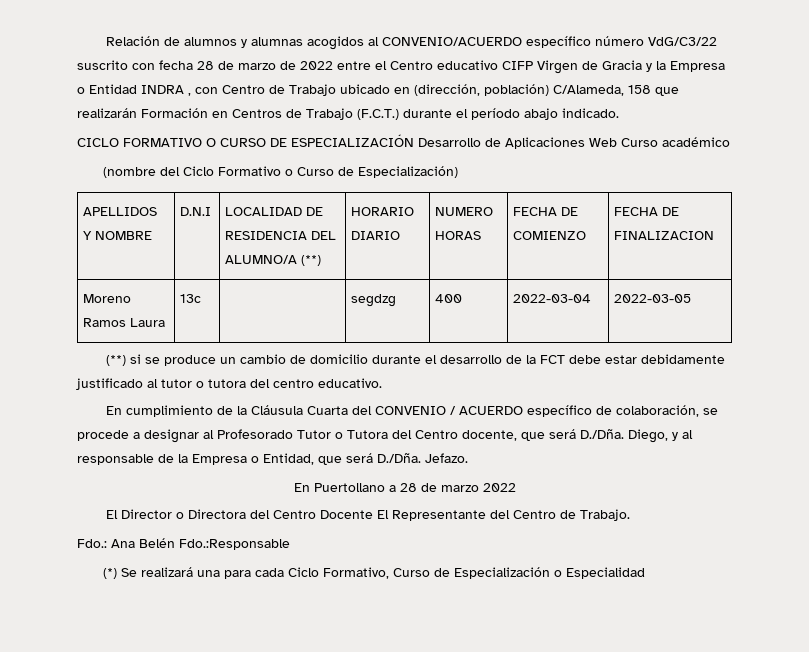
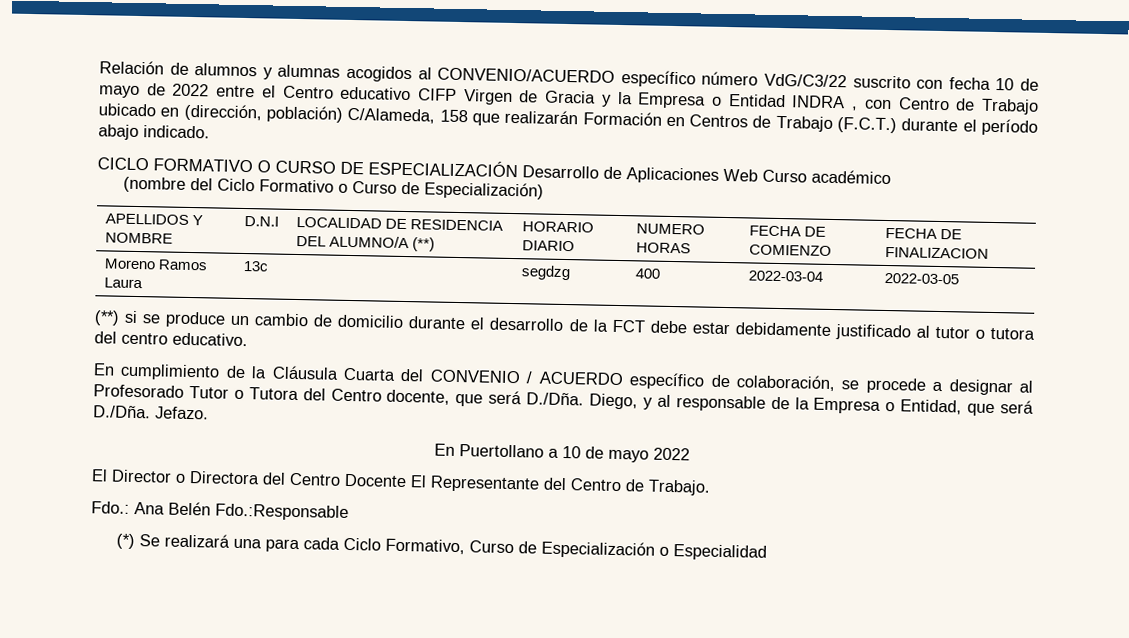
- Relación de alumnos y alumnas acogidos al CONVENIO/ACUERDO específico número VdG/C3/22 suscrito con fecha 28 de marzo de 2022 entre el Centro educativo CIFP Virgen de Gracia y la Empresa o Entidad INDRA , con Centro de Trabajo ubicado en (dirección, población) C/Alameda, 158 que realizarán Formación en Centros de Trabajo (F.C.T.) durante el período abajo indicado.
+ Relación de alumnos y alumnas acogidos al CONVENIO/ACUERDO específico número VdG/C3/22 suscrito con fecha 10 de mayo de 2022 entre el Centro educativo CIFP Virgen de Gracia y la Empresa o Entidad INDRA , con Centro de Trabajo ubicado en (dirección, población) C/Alameda, 158 que realizarán Formación en Centros de Trabajo (F.C.T.) durante el período abajo indicado.
- En Puertollano a 28 de marzo 2022
+ En Puertollano a 10 de mayo 2022

